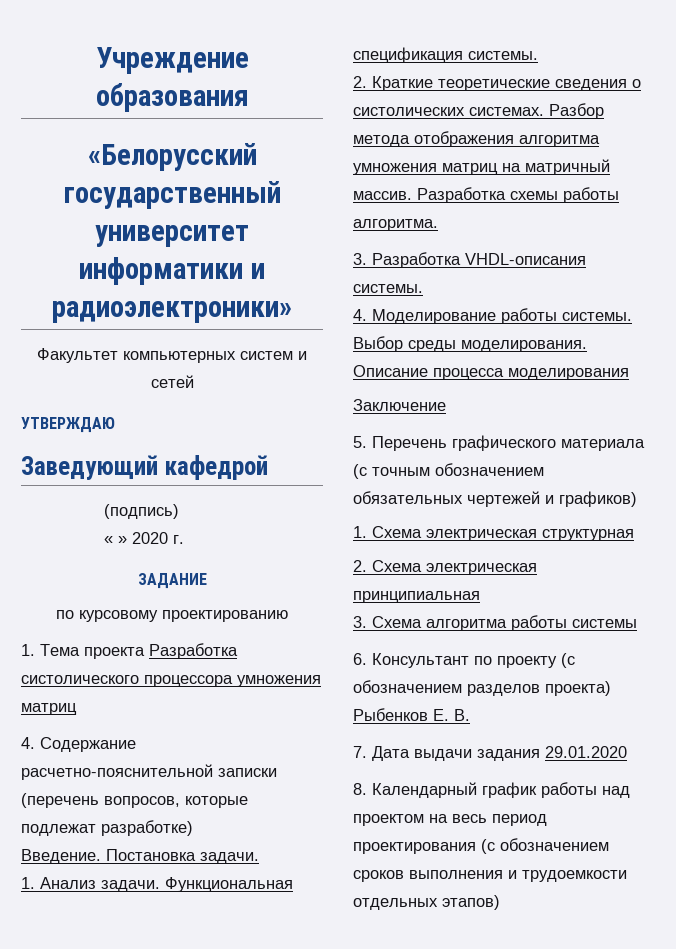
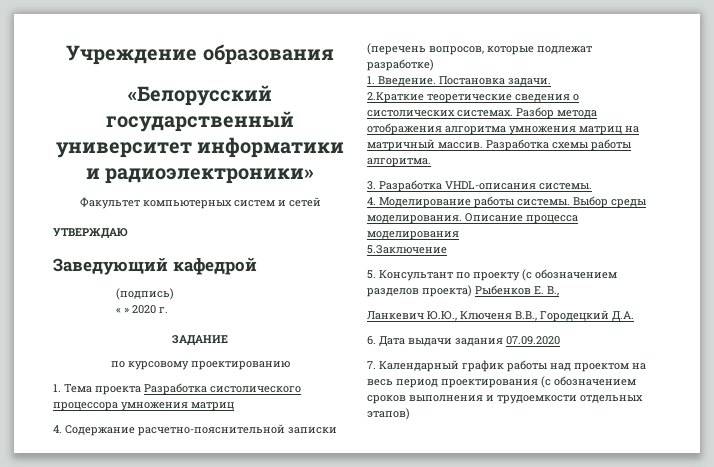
- Введение.
+ 1. Введение.
- 1. Анализ задачи. Функциональная спецификация системы.
- 2. Краткие теоретические сведения о систолических системах.
+ 2.Краткие теоретические сведения о систолических системах.
- Заключение
+ 5.Заключениe
- 5. Перечень графического материала (с точным обозначением обязательных чертежей и графиков)
- 1. Схема электрическая структурная
- 2. Схема электрическая принципиальная
- 3. Схема алгоритма работы системы
- 6. Консультант по проекту (с обозначением разделов проекта) Рыбенков Е. В.
- 7. Дата выдачи задания 29.01.2020
- 8. Календарный график работы над проектом на весь период проектирования (с обозначением сроков выполнения и трудоемкости отдельных этапов)
+ 5. Консультант по проекту (с обозначением разделов проекта) Рыбенков Е. В.,
+ Ланкевич Ю.Ю., Ключеня В.В., Городецкий Д.А.
+ 6. Дата выдачи задания 07.09.2020
+ 7. Календарный график работы над проектом на весь период проектирования (с обозначением сроков выполнения и трудоемкости отдельных этапов)

